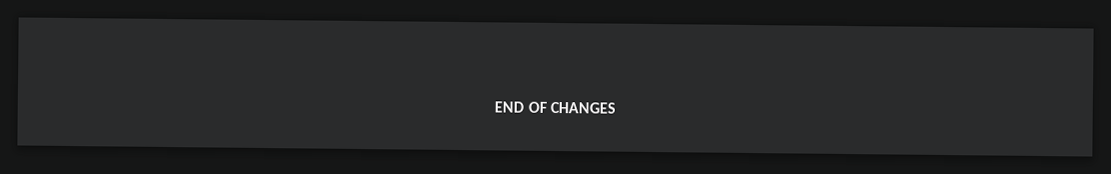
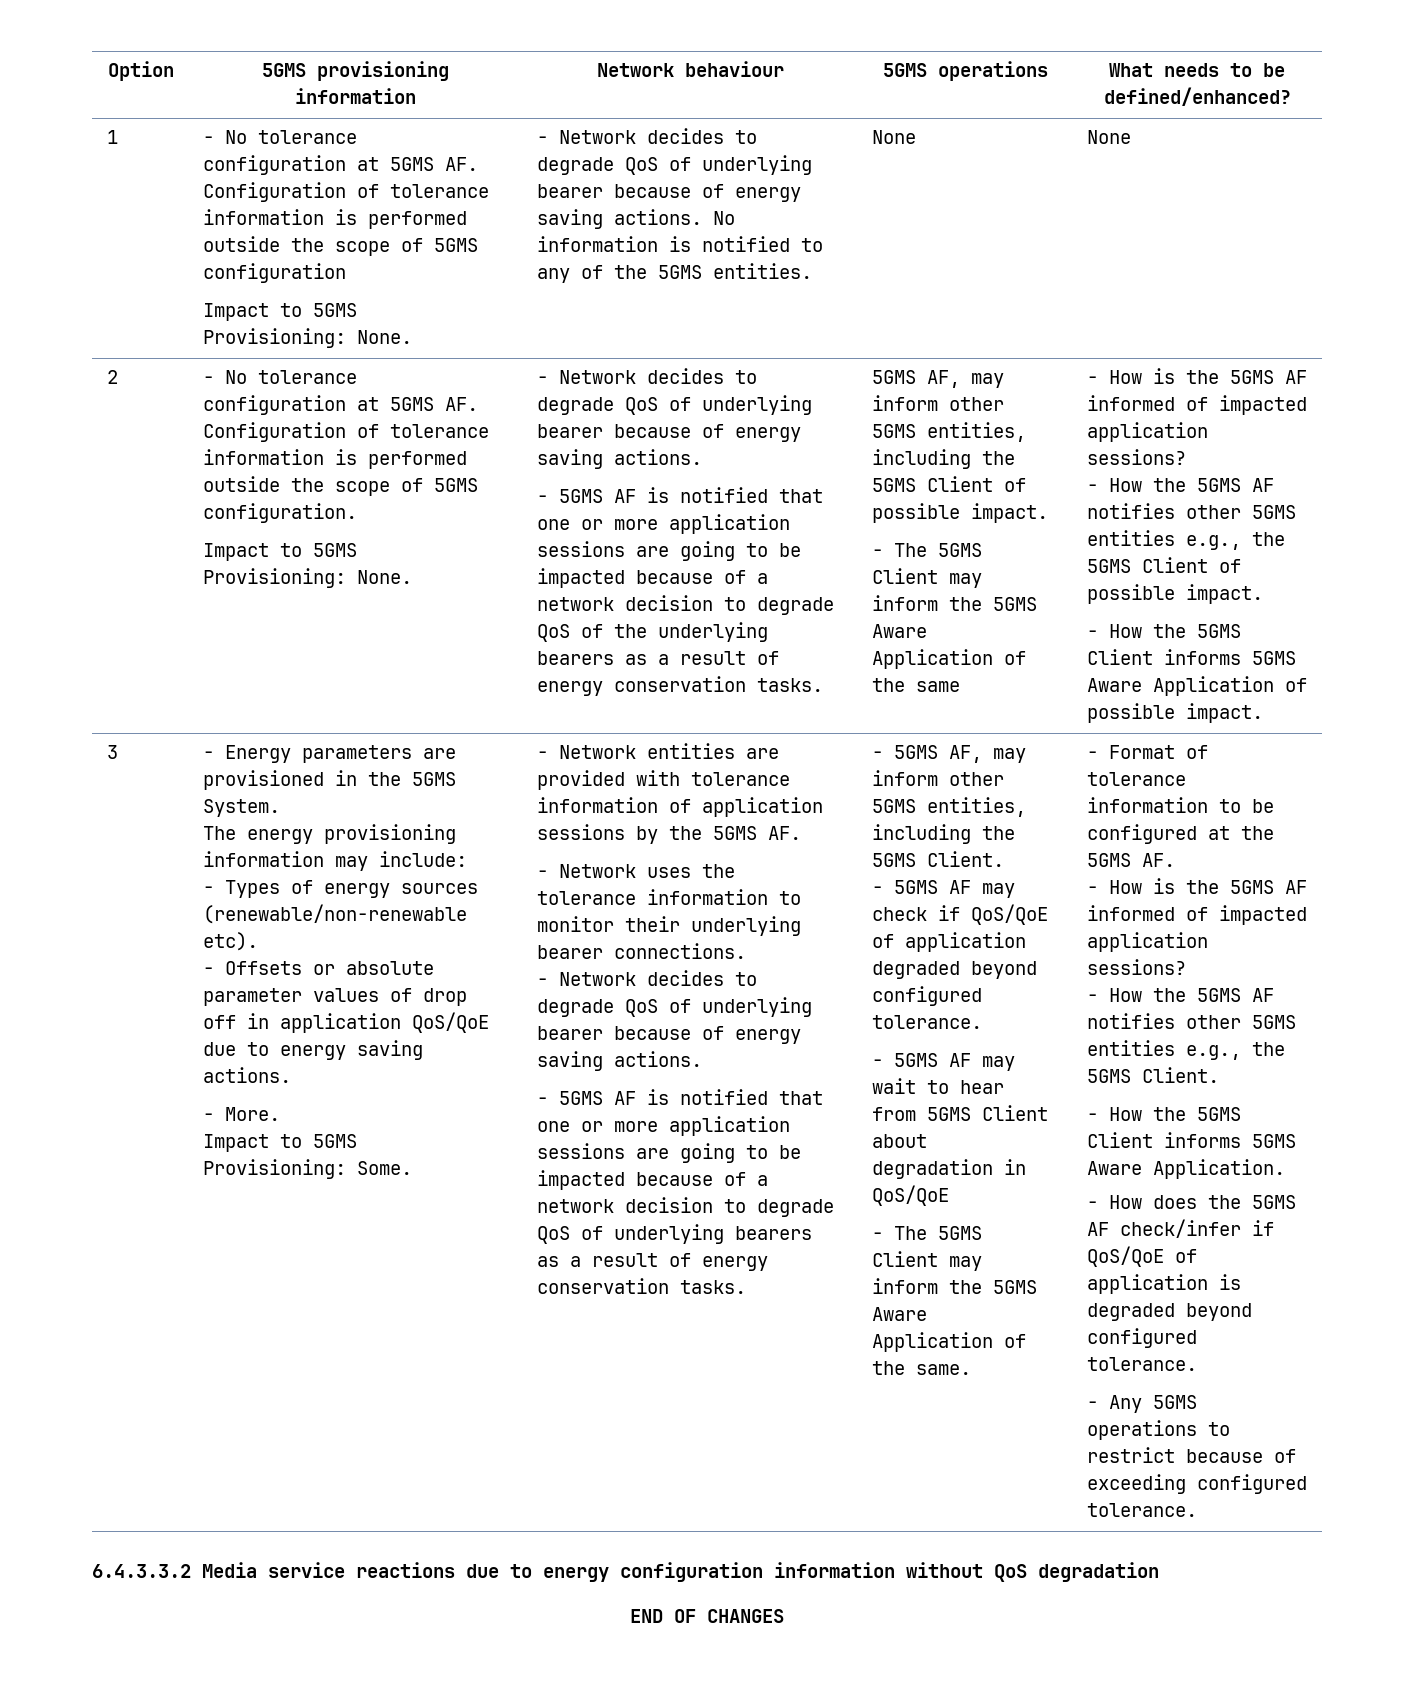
+ Option | 5GMS provisioning information | Network behaviour | 5GMS operations | What needs to be defined/enhanced?
+ 1 | - No tolerance configuration at 5GMS AF. Configuration of tolerance information is performed outside the scope of 5GMS configuration
+ Impact to 5GMS Provisioning: None. | - Network decides to degrade QoS of underlying bearer because of energy saving actions. No information is notified to any of the 5GMS entities. | None | None
+ 2 | - No tolerance configuration at 5GMS AF. Configuration of tolerance information is performed outside the scope of 5GMS configuration.
+ Impact to 5GMS Provisioning: None. | - Network decides to degrade QoS of underlying bearer because of energy saving actions.
+ - 5GMS AF is notified that one or more application sessions are going to be impacted because of a network decision to degrade QoS of the underlying bearers as a result of energy conservation tasks. | 5GMS AF, may inform other 5GMS entities, including the 5GMS Client of possible impact.
+ - The 5GMS Client may inform the 5GMS Aware Application of the same | - How is the 5GMS AF informed of impacted application sessions?
+ - How the 5GMS AF notifies other 5GMS entities e.g., the 5GMS Client of possible impact.
+ - How the 5GMS Client informs 5GMS Aware Application of possible impact.
+ 3 | - Energy parameters are provisioned in the 5GMS System.
+ The energy provisioning information may include:
+ - Types of energy sources (renewable/non-renewable etc).
+ - Offsets or absolute parameter values of drop off in application QoS/QoE due to energy saving actions.
+ - More.
+ Impact to 5GMS Provisioning: Some. | - Network entities are provided with tolerance information of application sessions by the 5GMS AF.
+ - Network uses the tolerance information to monitor their underlying bearer connections.
+ - Network decides to degrade QoS of underlying bearer because of energy saving actions.
+ - 5GMS AF is notified that one or more application sessions are going to be impacted because of a network decision to degrade QoS of underlying bearers as a result of energy conservation tasks. | - 5GMS AF, may inform other 5GMS entities, including the 5GMS Client.
+ - 5GMS AF may check if QoS/QoE of application degraded beyond configured tolerance.
+ - 5GMS AF may wait to hear from 5GMS Client about degradation in QoS/QoE
+ - The 5GMS Client may inform the 5GMS Aware Application of the same. | - Format of tolerance information to be configured at the 5GMS AF.
+ - How is the 5GMS AF informed of impacted application sessions?
+ - How the 5GMS AF notifies other 5GMS entities e.g., the 5GMS Client.
+ - How the 5GMS Client informs 5GMS Aware Application.
+ - How does the 5GMS AF check/infer if QoS/QoE of application is degraded beyond configured tolerance.
+ - Any 5GMS operations to restrict because of exceeding configured tolerance.
+ 6.4.3.3.2 Media service reactions due to energy configuration information without QoS degradation

